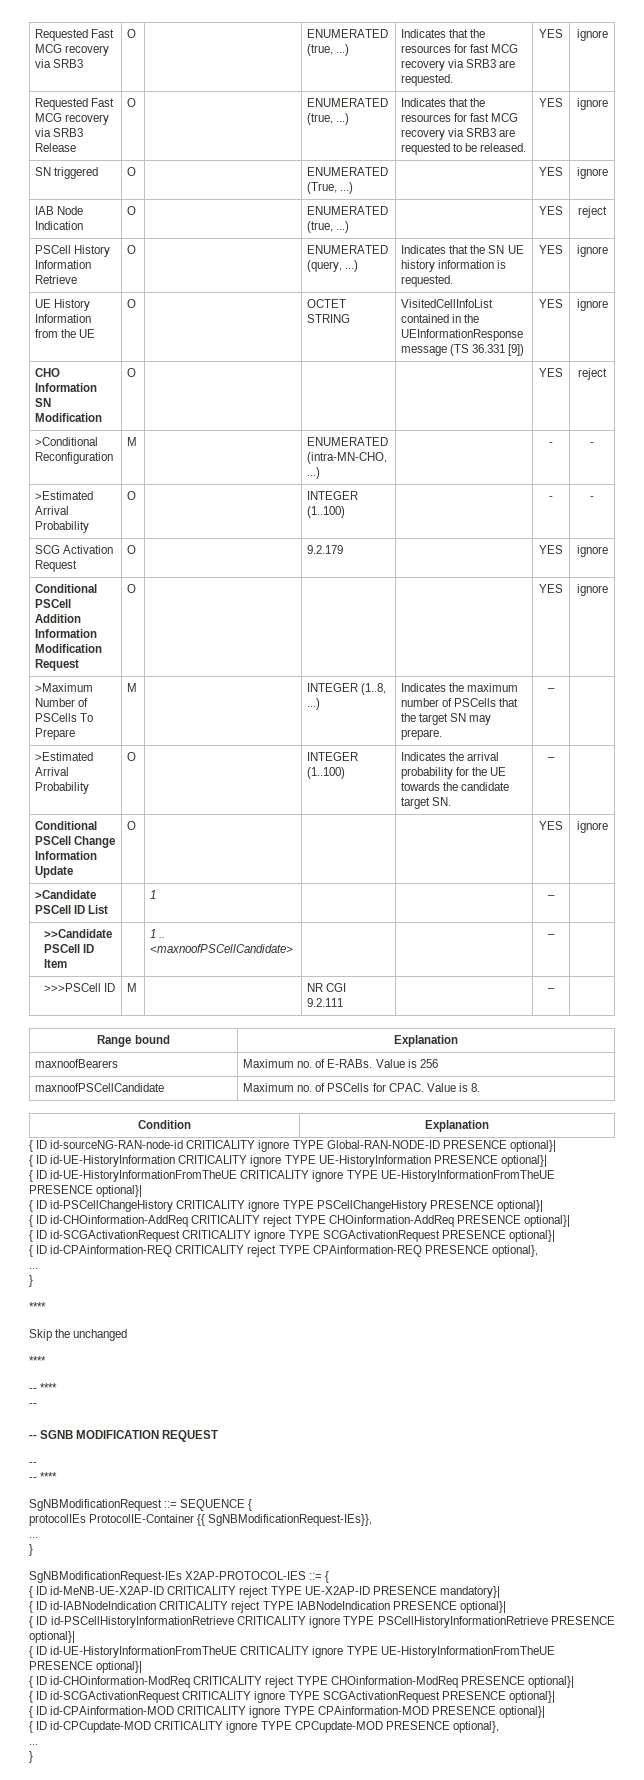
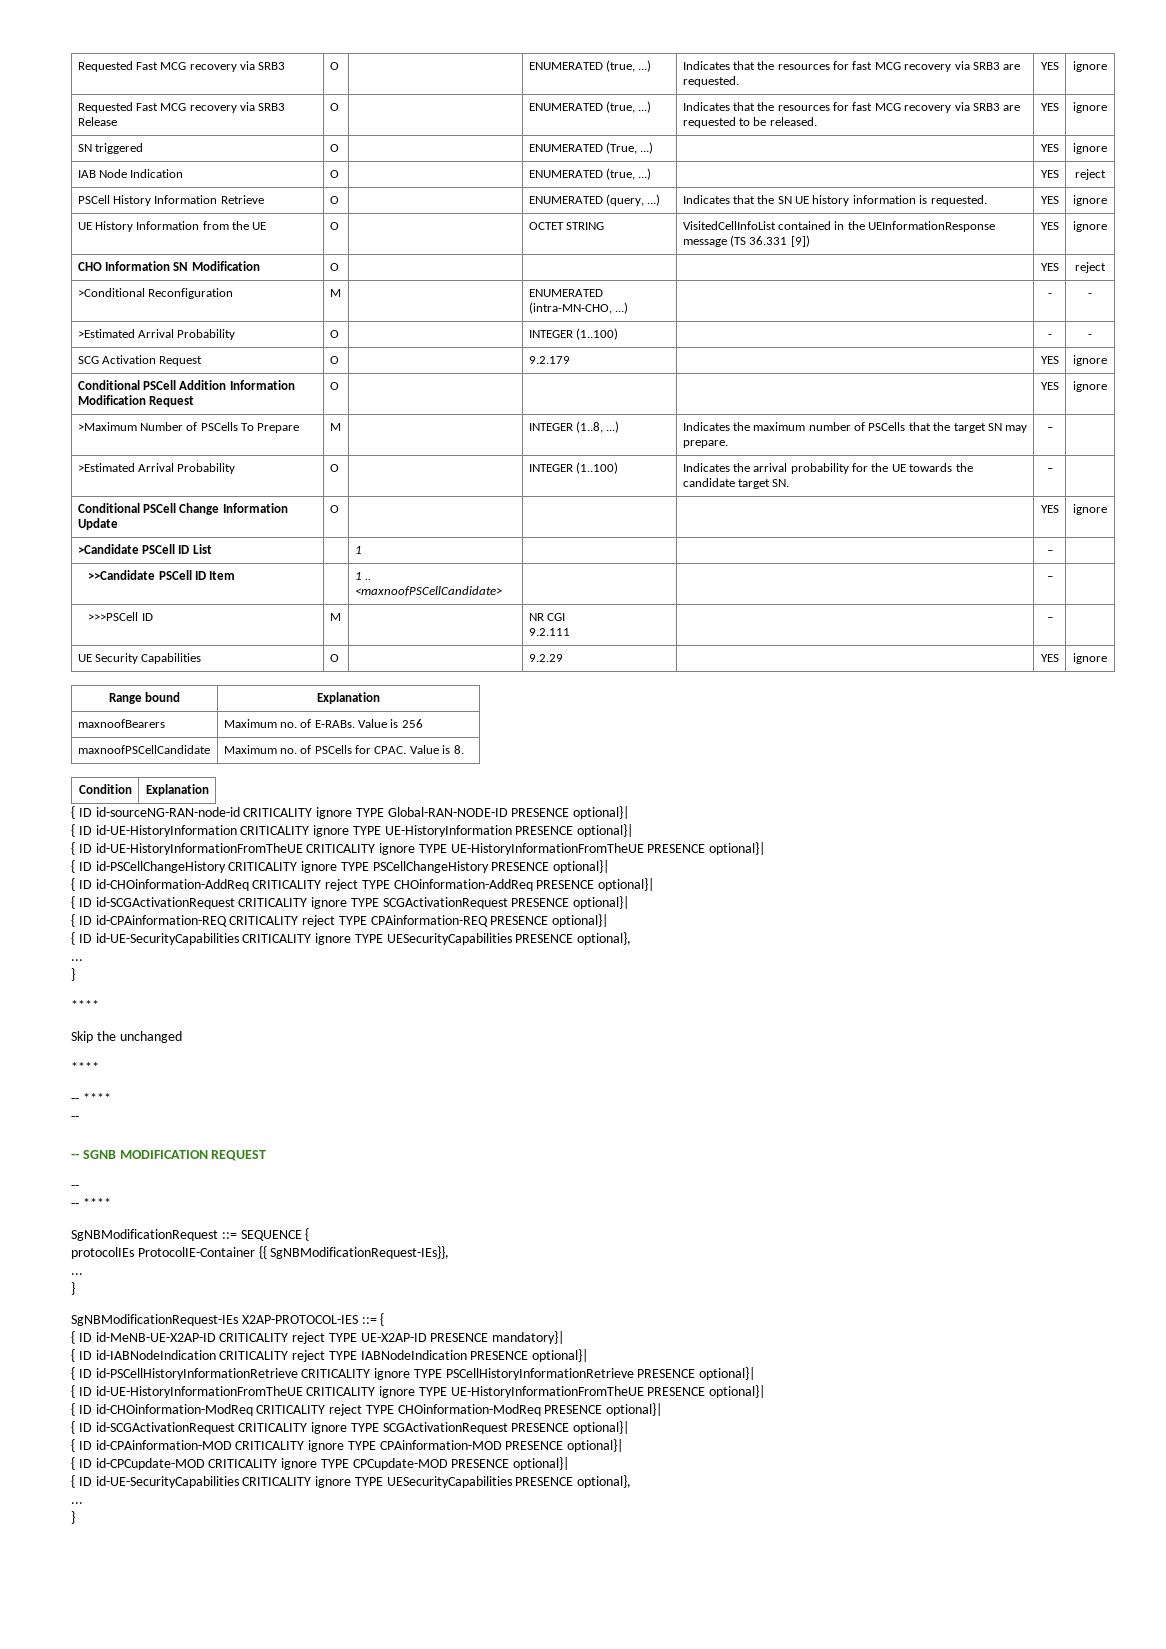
+ UE Security Capabilities | O | | 9.2.29 | | YES | ignore
- { ID id-CPAinformation-REQ CRITICALITY reject TYPE CPAinformation-REQ PRESENCE optional},
+ { ID id-CPAinformation-REQ CRITICALITY reject TYPE CPAinformation-REQ PRESENCE optional}|
+ { ID id-UE-SecurityCapabilities CRITICALITY ignore TYPE UESecurityCapabilities PRESENCE optional},
- { ID id-CPCupdate-MOD CRITICALITY ignore TYPE CPCupdate-MOD PRESENCE optional},
+ { ID id-CPCupdate-MOD CRITICALITY ignore TYPE CPCupdate-MOD PRESENCE optional}|
+ { ID id-UE-SecurityCapabilities CRITICALITY ignore TYPE UESecurityCapabilities PRESENCE optional},

